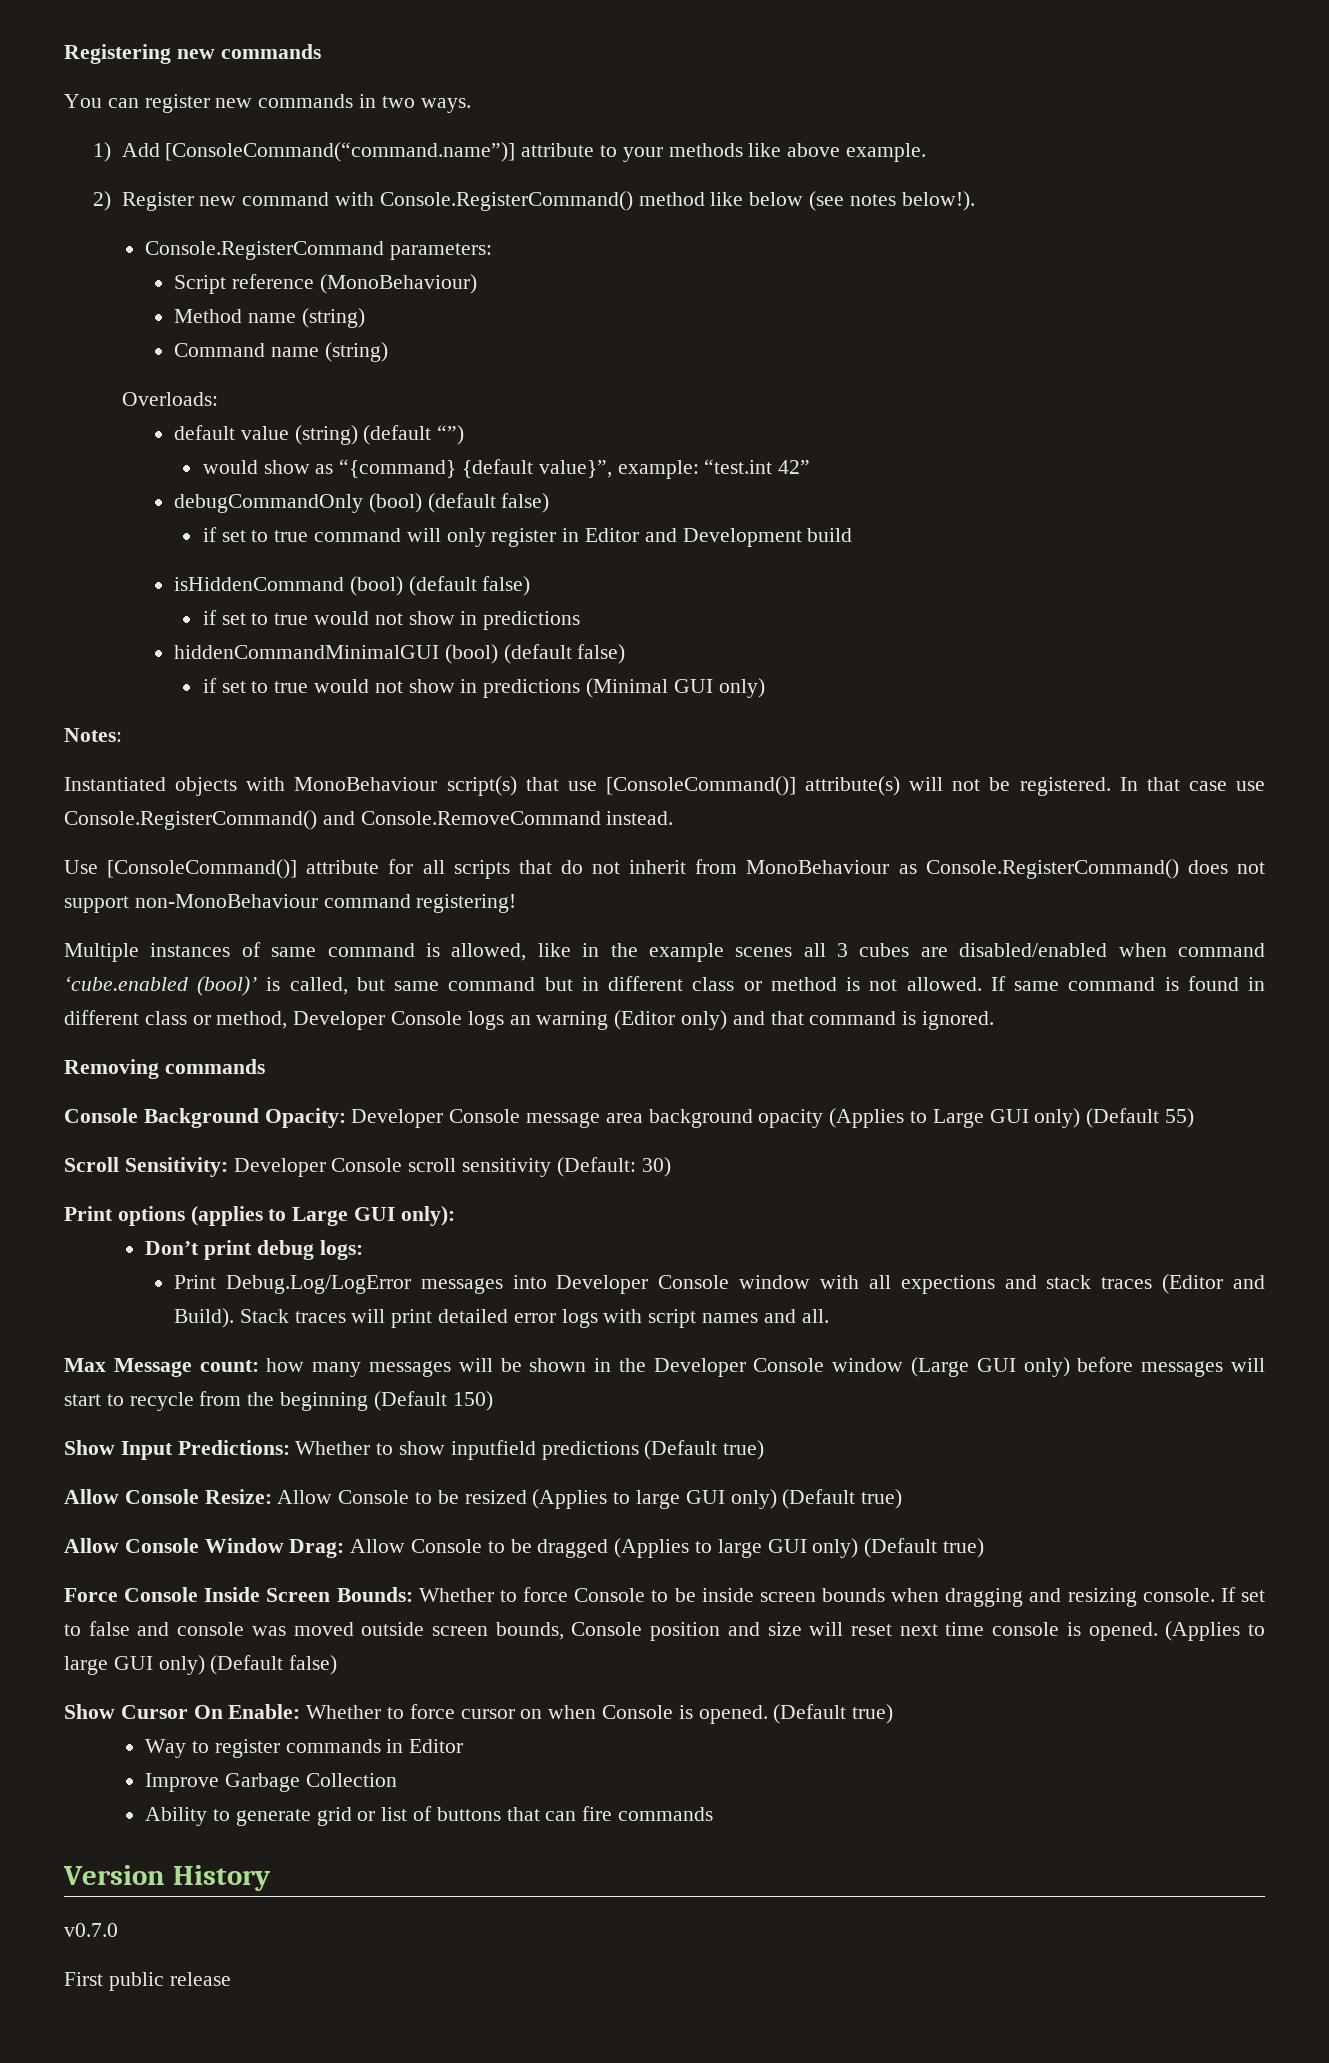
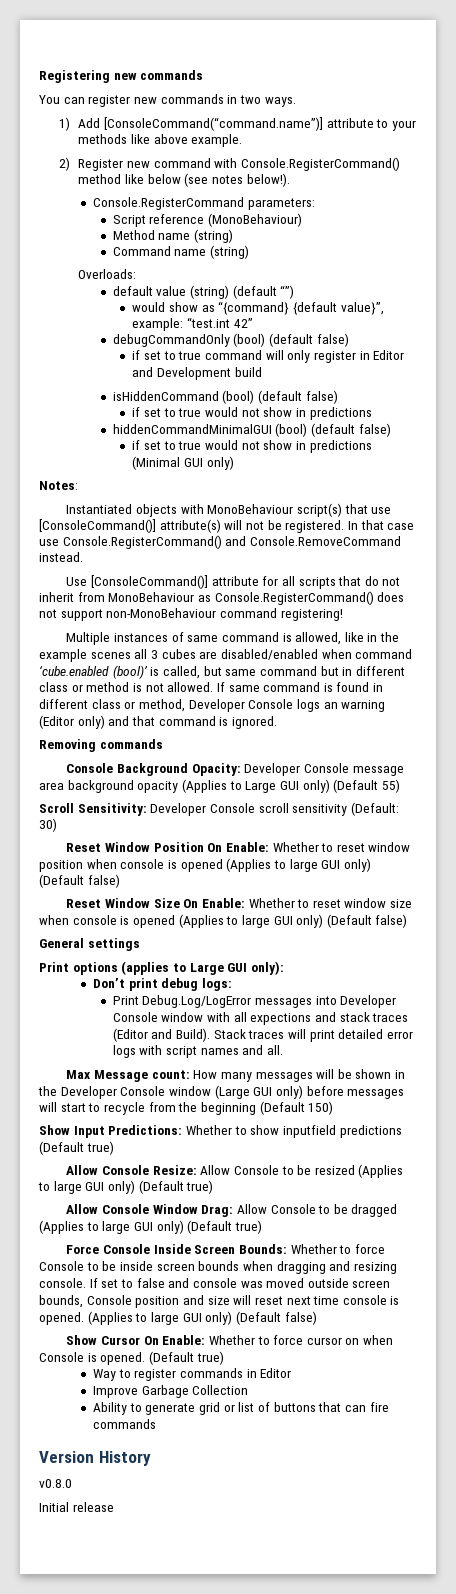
+ Reset Window Position On Enable: Whether to reset window position when console is opened (Applies to large GUI only) (Default false)
+ Reset Window Size On Enable: Whether to reset window size when console is opened (Applies to large GUI only) (Default false)
+ General settings
- Max Message count: how many messages will be shown in the Developer Console window (Large GUI only) before messages will start to recycle from the beginning (Default 150)
+ Max Message count: How many messages will be shown in the Developer Console window (Large GUI only) before messages will start to recycle from the beginning (Default 150)
- v0.7.0
- First public release
+ v0.8.0
+ Initial release

